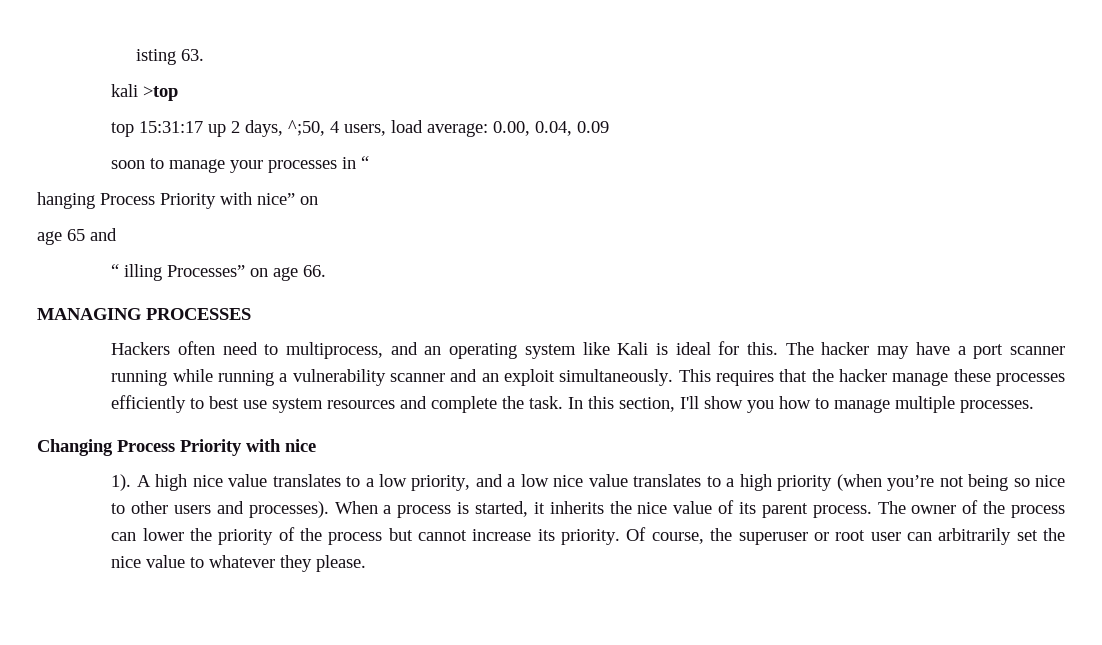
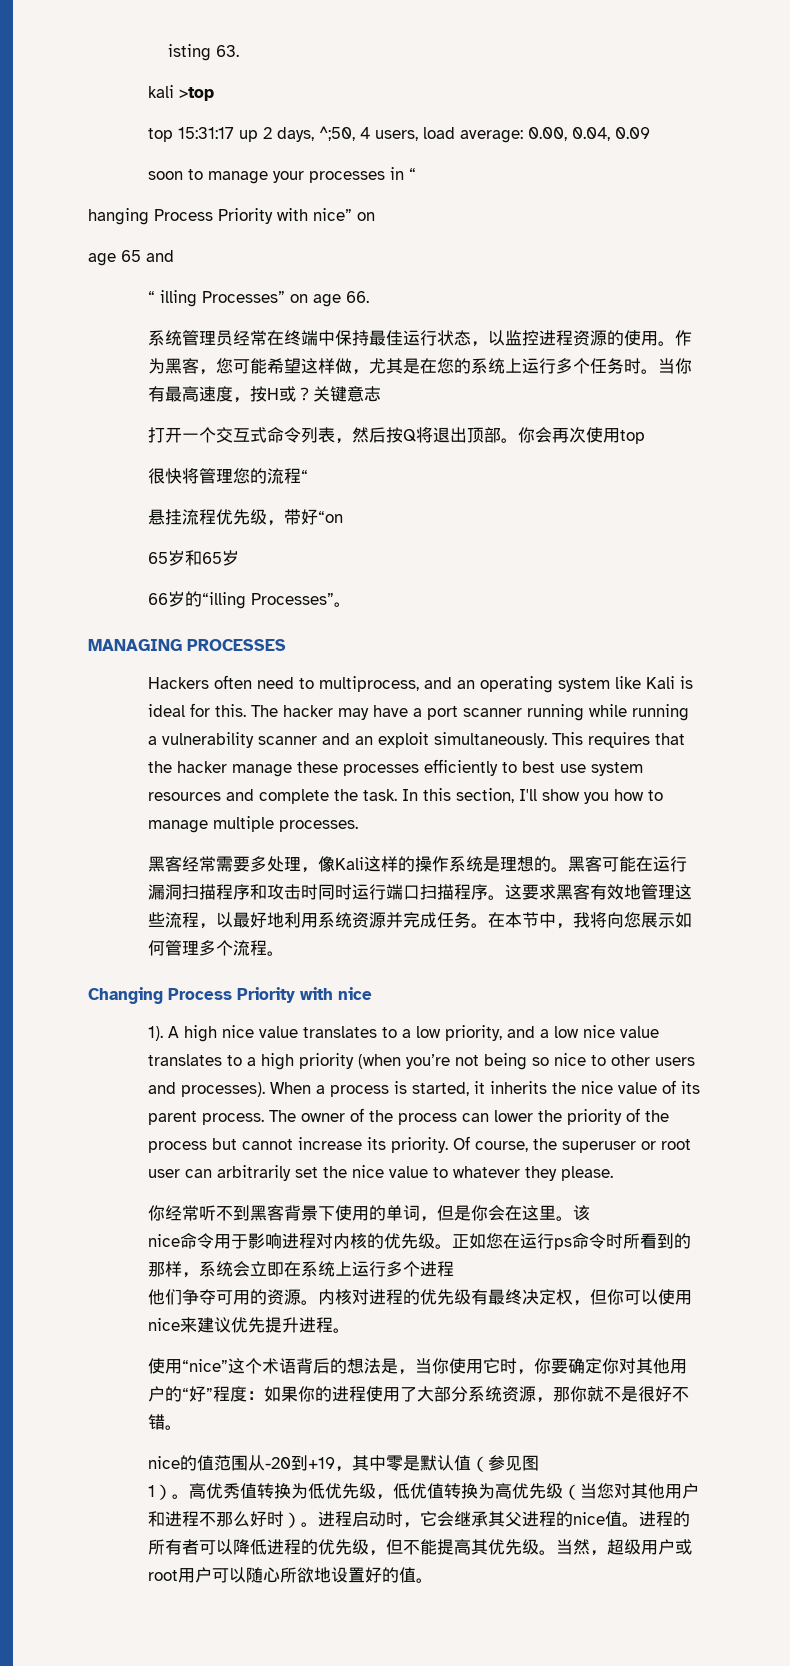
+ 系统管理员经常在终端中保持最佳运行状态，以监控进程资源的使用。作为黑客，您可能希望这样做，尤其是在您的系统上运行多个任务时。当你有最高速度，按H或？关键意志
+ 打开一个交互式命令列表，然后按Q将退出顶部。你会再次使用top
+ 很快将管理您的流程“
+ 悬挂流程优先级，带好“on
+ 65岁和65岁
+ 66岁的“illing Processes”。
+ 黑客经常需要多处理，像Kali这样的操作系统是理想的。黑客可能在运行漏洞扫描程序和攻击时同时运行端口扫描程序。这要求黑客有效地管理这些流程，以最好地利用系统资源并完成任务。在本节中，我将向您展示如何管理多个流程。
+ 你经常听不到黑客背景下使用的单词，但是你会在这里。该
+ nice命令用于影响进程对内核的优先级。正如您在运行ps命令时所看到的那样，系统会立即在系统上运行多个进程
+ 他们争夺可用的资源。内核对进程的优先级有最终决定权，但你可以使用nice来建议优先提升进程。
+ 使用“nice”这个术语背后的想法是，当你使用它时，你要确定你对其他用户的“好”程度：如果你的进程使用了大部分系统资源，那你就不是很好不错。
+ nice的值范围从-20到+19，其中零是默认值（参见图
+ 1）。高优秀值转换为低优先级，低优值转换为高优先级（当您对其他用户和进程不那么好时）。进程启动时，它会继承其父进程的nice值。进程的所有者可以降低进程的优先级，但不能提高其优先级。当然，超级用户或root用户可以随心所欲地设置好的值。

